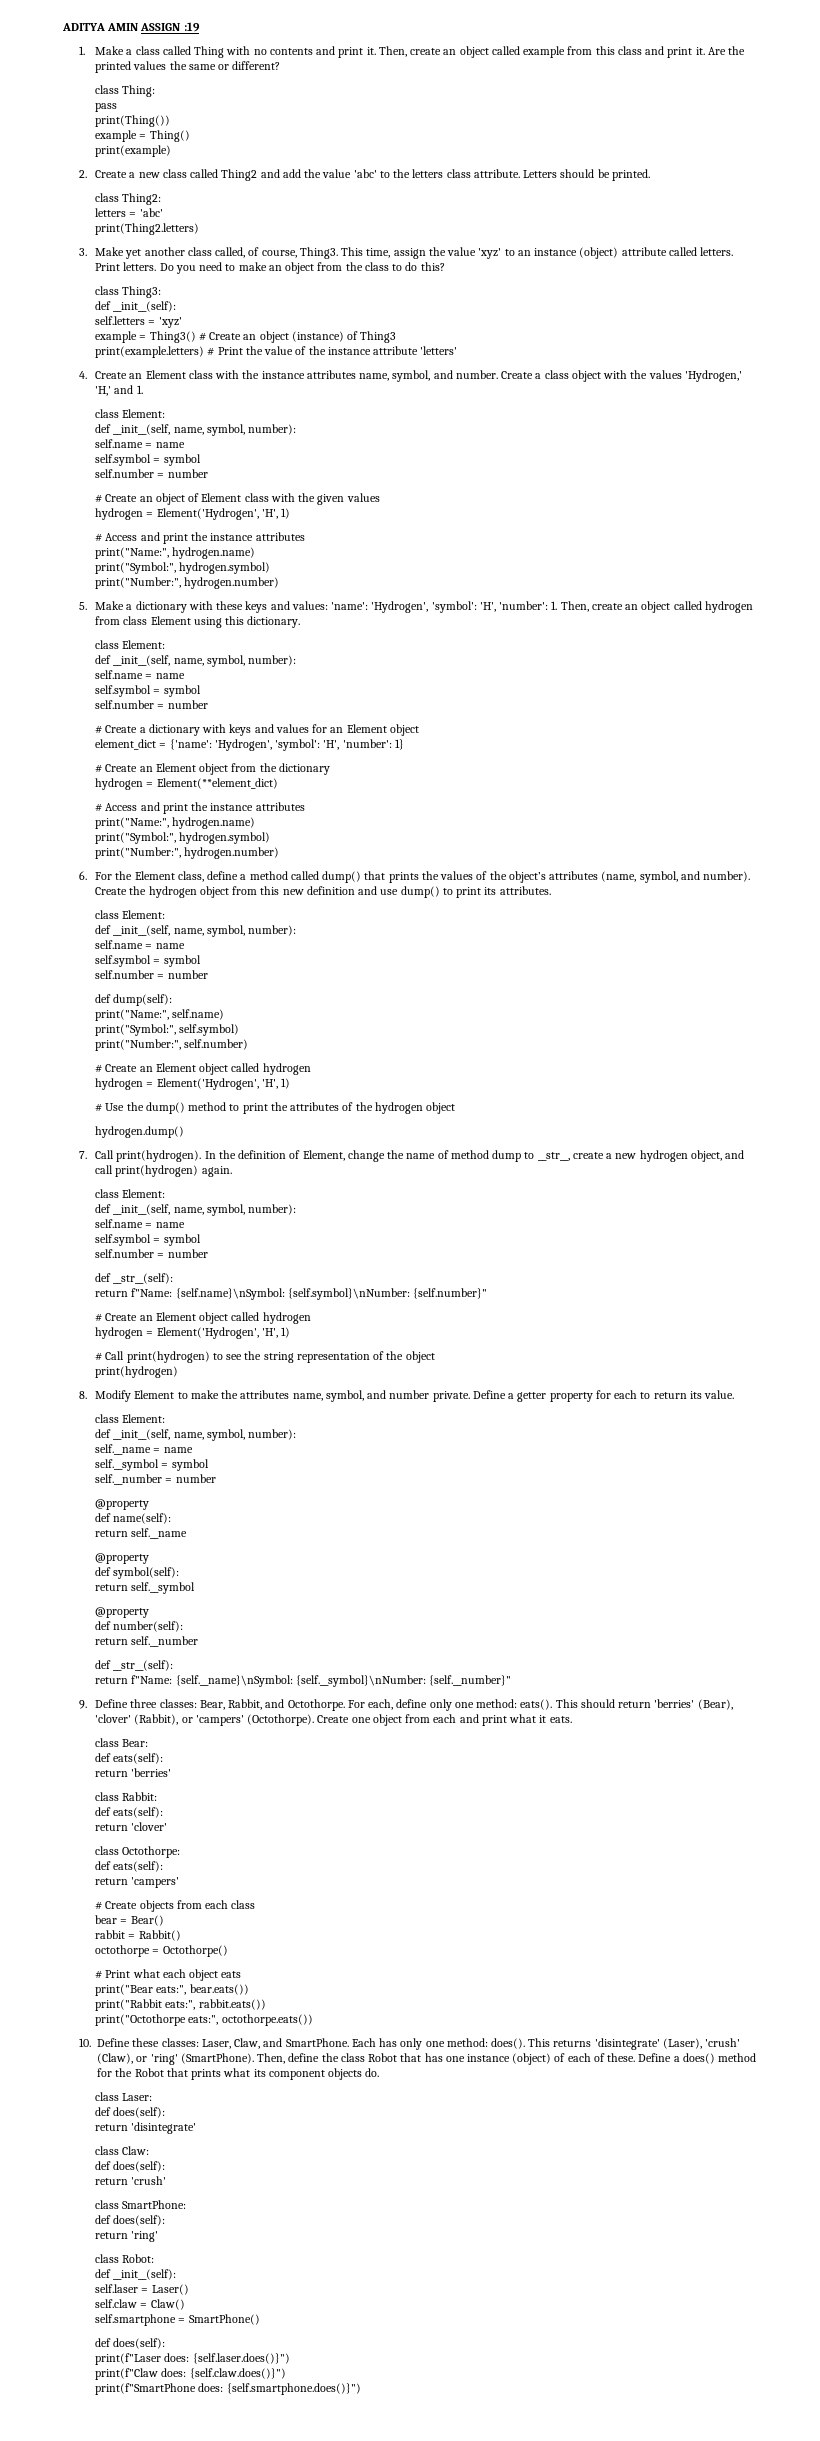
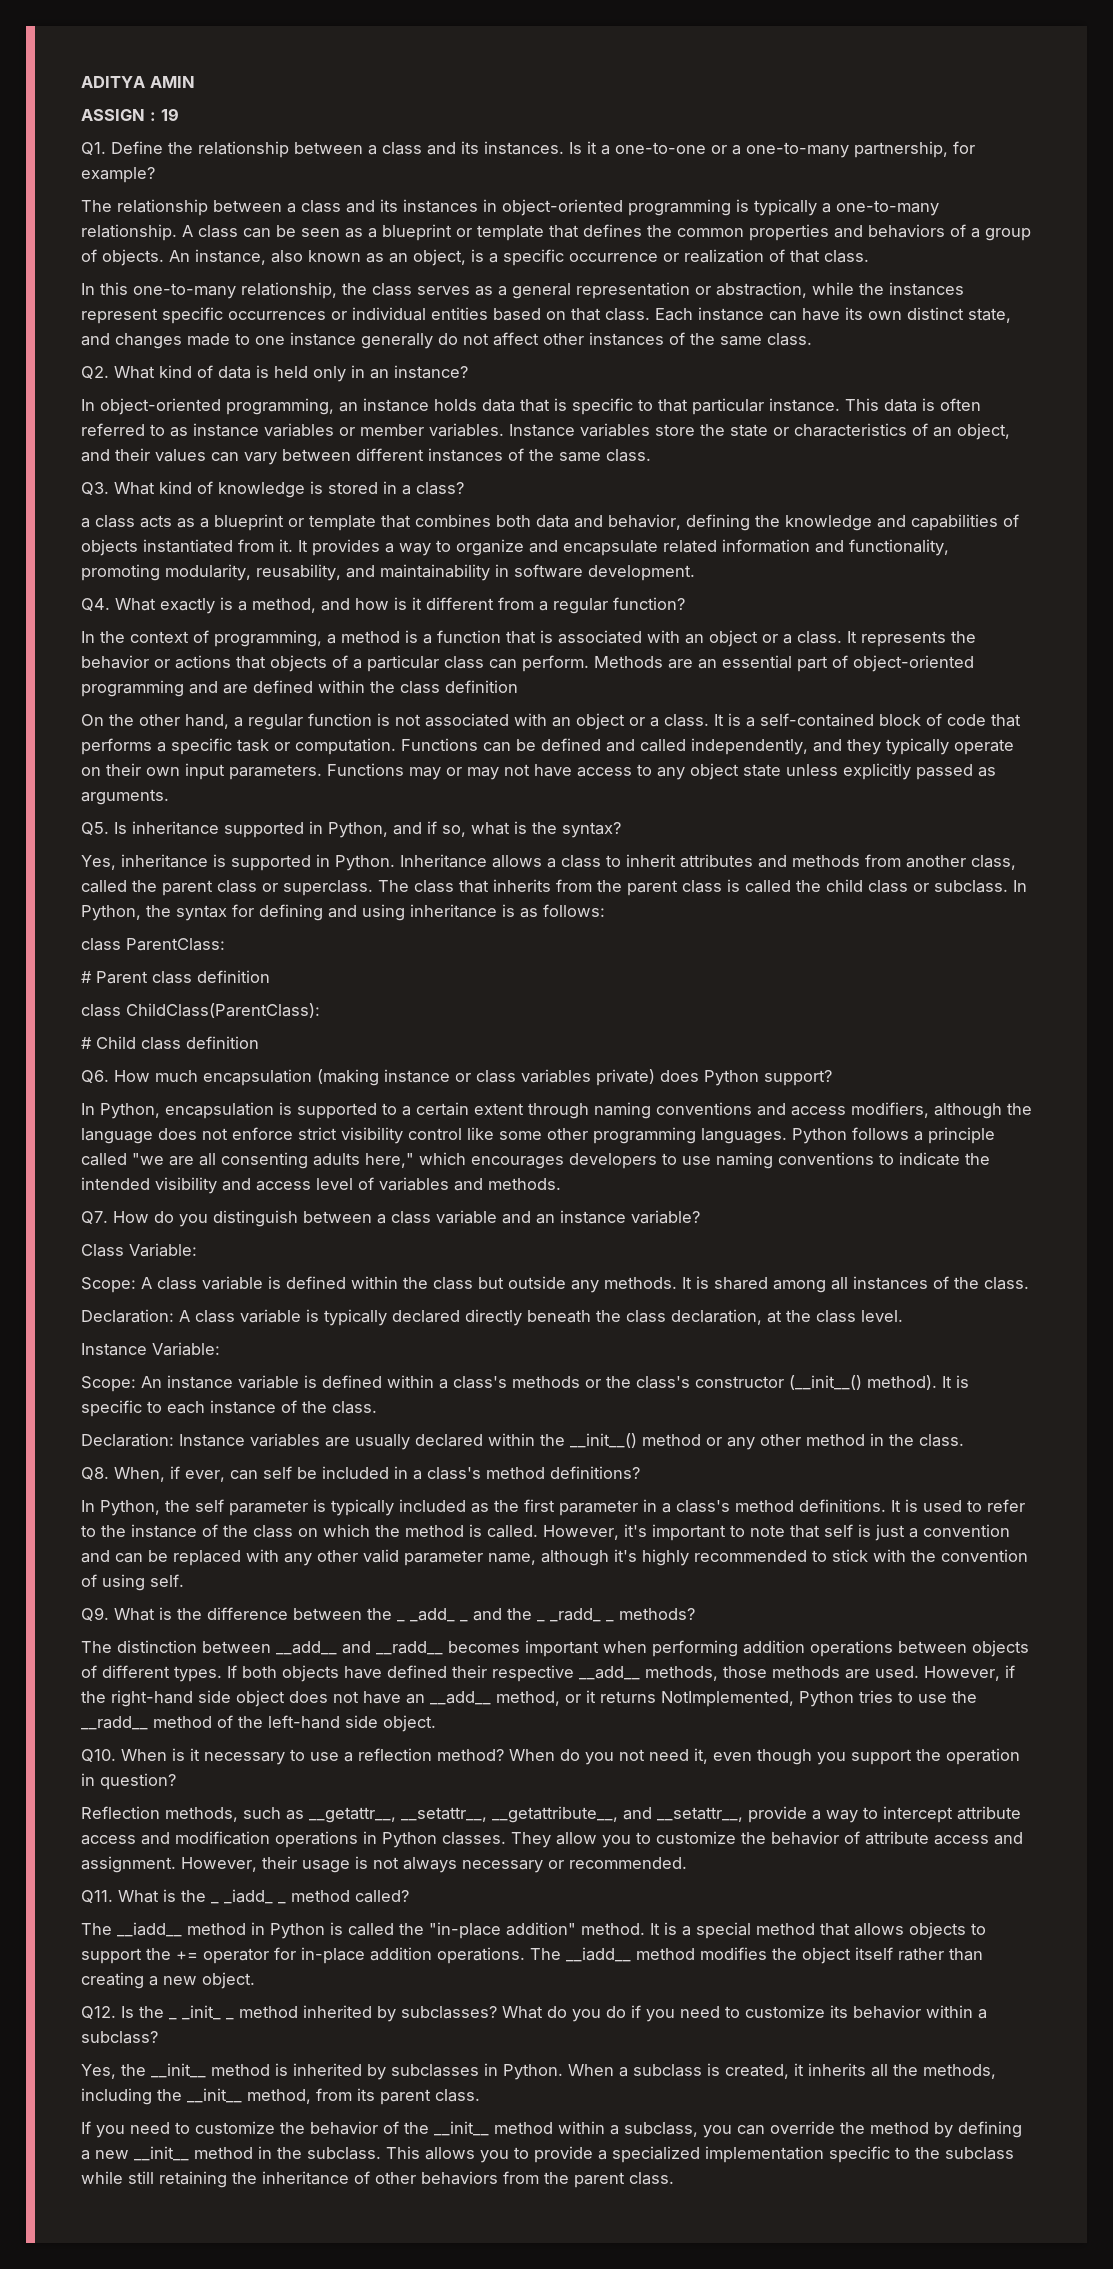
- ADITYA AMIN ASSIGN :19
- 1. Make a class called Thing with no contents and print it. Then, create an object called example from this class and print it. Are the printed values the same or different?
- class Thing:
- pass
- print(Thing())
- example = Thing()
- print(example)
- 2. Create a new class called Thing2 and add the value 'abc' to the letters class attribute. Letters should be printed.
- class Thing2:
- letters = 'abc'
- print(Thing2.letters)
- 3. Make yet another class called, of course, Thing3. This time, assign the value 'xyz' to an instance (object) attribute called letters. Print letters. Do you need to make an object from the class to do this?
- class Thing3:
- def __init__(self):
- self.letters = 'xyz'
- example = Thing3() # Create an object (instance) of Thing3
- print(example.letters) # Print the value of the instance attribute 'letters'
- 4. Create an Element class with the instance attributes name, symbol, and number. Create a class object with the values 'Hydrogen,' 'H,' and 1.
- class Element:
- def __init__(self, name, symbol, number):
- self.name = name
- self.symbol = symbol
- self.number = number
- # Create an object of Element class with the given values
- hydrogen = Element('Hydrogen', 'H', 1)
- # Access and print the instance attributes
- print("Name:", hydrogen.name)
- print("Symbol:", hydrogen.symbol)
- print("Number:", hydrogen.number)
- 5. Make a dictionary with these keys and values: 'name': 'Hydrogen', 'symbol': 'H', 'number': 1. Then, create an object called hydrogen from class Element using this dictionary.
- class Element:
- def __init__(self, name, symbol, number):
- self.name = name
- self.symbol = symbol
- self.number = number
- # Create a dictionary with keys and values for an Element object
- element_dict = {'name': 'Hydrogen', 'symbol': 'H', 'number': 1}
- # Create an Element object from the dictionary
- hydrogen = Element(**element_dict)
- # Access and print the instance attributes
- print("Name:", hydrogen.name)
- print("Symbol:", hydrogen.symbol)
- print("Number:", hydrogen.number)
- 6. For the Element class, define a method called dump() that prints the values of the object’s attributes (name, symbol, and number). Create the hydrogen object from this new definition and use dump() to print its attributes.
- class Element:
- def __init__(self, name, symbol, number):
- self.name = name
- self.symbol = symbol
- self.number = number
- def dump(self):
- print("Name:", self.name)
- print("Symbol:", self.symbol)
- print("Number:", self.number)
- # Create an Element object called hydrogen
- hydrogen = Element('Hydrogen', 'H', 1)
- # Use the dump() method to print the attributes of the hydrogen object
- hydrogen.dump()
- 7. Call print(hydrogen). In the definition of Element, change the name of method dump to __str__, create a new hydrogen object, and call print(hydrogen) again.
- class Element:
- def __init__(self, name, symbol, number):
- self.name = name
- self.symbol = symbol
- self.number = number
- def __str__(self):
- return f"Name: {self.name}\nSymbol: {self.symbol}\nNumber: {self.number}"
- # Create an Element object called hydrogen
- hydrogen = Element('Hydrogen', 'H', 1)
- # Call print(hydrogen) to see the string representation of the object
- print(hydrogen)
- 8. Modify Element to make the attributes name, symbol, and number private. Define a getter property for each to return its value.
- class Element:
- def __init__(self, name, symbol, number):
- self.__name = name
- self.__symbol = symbol
- self.__number = number
- @property
- def name(self):
- return self.__name
- @property
- def symbol(self):
- return self.__symbol
- @property
- def number(self):
- return self.__number
- def __str__(self):
- return f"Name: {self.__name}\nSymbol: {self.__symbol}\nNumber: {self.__number}"
- 9. Define three classes: Bear, Rabbit, and Octothorpe. For each, define only one method: eats(). This should return 'berries' (Bear), 'clover' (Rabbit), or 'campers' (Octothorpe). Create one object from each and print what it eats.
- class Bear:
- def eats(self):
- return 'berries'
- class Rabbit:
- def eats(self):
- return 'clover'
- class Octothorpe:
- def eats(self):
- return 'campers'
- # Create objects from each class
- bear = Bear()
- rabbit = Rabbit()
- octothorpe = Octothorpe()
- # Print what each object eats
- print("Bear eats:", bear.eats())
- print("Rabbit eats:", rabbit.eats())
- print("Octothorpe eats:", octothorpe.eats())
- 10. Define these classes: Laser, Claw, and SmartPhone. Each has only one method: does(). This returns 'disintegrate' (Laser), 'crush' (Claw), or 'ring' (SmartPhone). Then, define the class Robot that has one instance (object) of each of these. Define a does() method for the Robot that prints what its component objects do.
- class Laser:
- def does(self):
- return 'disintegrate'
- class Claw:
- def does(self):
- return 'crush'
- class SmartPhone:
- def does(self):
- return 'ring'
- class Robot:
- def __init__(self):
- self.laser = Laser()
- self.claw = Claw()
- self.smartphone = SmartPhone()
- def does(self):
- print(f"Laser does: {self.laser.does()}")
- print(f"Claw does: {self.claw.does()}")
- print(f"SmartPhone does: {self.smartphone.does()}")
+ ADITYA AMIN
+ ASSIGN : 19
+ Q1. Define the relationship between a class and its instances. Is it a one-to-one or a one-to-many partnership, for example?
+ The relationship between a class and its instances in object-oriented programming is typically a one-to-many relationship. A class can be seen as a blueprint or template that defines the common properties and behaviors of a group of objects. An instance, also known as an object, is a specific occurrence or realization of that class.
+ In this one-to-many relationship, the class serves as a general representation or abstraction, while the instances represent specific occurrences or individual entities based on that class. Each instance can have its own distinct state, and changes made to one instance generally do not affect other instances of the same class.
+ Q2. What kind of data is held only in an instance?
+ In object-oriented programming, an instance holds data that is specific to that particular instance. This data is often referred to as instance variables or member variables. Instance variables store the state or characteristics of an object, and their values can vary between different instances of the same class.
+ Q3. What kind of knowledge is stored in a class?
+ a class acts as a blueprint or template that combines both data and behavior, defining the knowledge and capabilities of objects instantiated from it. It provides a way to organize and encapsulate related information and functionality, promoting modularity, reusability, and maintainability in software development.
+ Q4. What exactly is a method, and how is it different from a regular function?
+ In the context of programming, a method is a function that is associated with an object or a class. It represents the behavior or actions that objects of a particular class can perform. Methods are an essential part of object-oriented programming and are defined within the class definition
+ On the other hand, a regular function is not associated with an object or a class. It is a self-contained block of code that performs a specific task or computation. Functions can be defined and called independently, and they typically operate on their own input parameters. Functions may or may not have access to any object state unless explicitly passed as arguments.
+ Q5. Is inheritance supported in Python, and if so, what is the syntax?
+ Yes, inheritance is supported in Python. Inheritance allows a class to inherit attributes and methods from another class, called the parent class or superclass. The class that inherits from the parent class is called the child class or subclass. In Python, the syntax for defining and using inheritance is as follows:
+ class ParentClass:
+ # Parent class definition
+ class ChildClass(ParentClass):
+ # Child class definition
+ Q6. How much encapsulation (making instance or class variables private) does Python support?
+ In Python, encapsulation is supported to a certain extent through naming conventions and access modifiers, although the language does not enforce strict visibility control like some other programming languages. Python follows a principle called "we are all consenting adults here," which encourages developers to use naming conventions to indicate the intended visibility and access level of variables and methods.
+ Q7. How do you distinguish between a class variable and an instance variable?
+ Class Variable:
+ Scope: A class variable is defined within the class but outside any methods. It is shared among all instances of the class.
+ Declaration: A class variable is typically declared directly beneath the class declaration, at the class level.
+ Instance Variable:
+ Scope: An instance variable is defined within a class's methods or the class's constructor (__init__() method). It is specific to each instance of the class.
+ Declaration: Instance variables are usually declared within the __init__() method or any other method in the class.
+ Q8. When, if ever, can self be included in a class's method definitions?
+ In Python, the self parameter is typically included as the first parameter in a class's method definitions. It is used to refer to the instance of the class on which the method is called. However, it's important to note that self is just a convention and can be replaced with any other valid parameter name, although it's highly recommended to stick with the convention of using self.
+ Q9. What is the difference between the _ _add_ _ and the _ _radd_ _ methods?
+ The distinction between __add__ and __radd__ becomes important when performing addition operations between objects of different types. If both objects have defined their respective __add__ methods, those methods are used. However, if the right-hand side object does not have an __add__ method, or it returns NotImplemented, Python tries to use the __radd__ method of the left-hand side object.
+ Q10. When is it necessary to use a reflection method? When do you not need it, even though you support the operation in question?
+ Reflection methods, such as __getattr__, __setattr__, __getattribute__, and __setattr__, provide a way to intercept attribute access and modification operations in Python classes. They allow you to customize the behavior of attribute access and assignment. However, their usage is not always necessary or recommended.
+ Q11. What is the _ _iadd_ _ method called?
+ The __iadd__ method in Python is called the "in-place addition" method. It is a special method that allows objects to support the += operator for in-place addition operations. The __iadd__ method modifies the object itself rather than creating a new object.
+ Q12. Is the _ _init_ _ method inherited by subclasses? What do you do if you need to customize its behavior within a subclass?
+ Yes, the __init__ method is inherited by subclasses in Python. When a subclass is created, it inherits all the methods, including the __init__ method, from its parent class.
+ If you need to customize the behavior of the __init__ method within a subclass, you can override the method by defining a new __init__ method in the subclass. This allows you to provide a specialized implementation specific to the subclass while still retaining the inheritance of other behaviors from the parent class.

